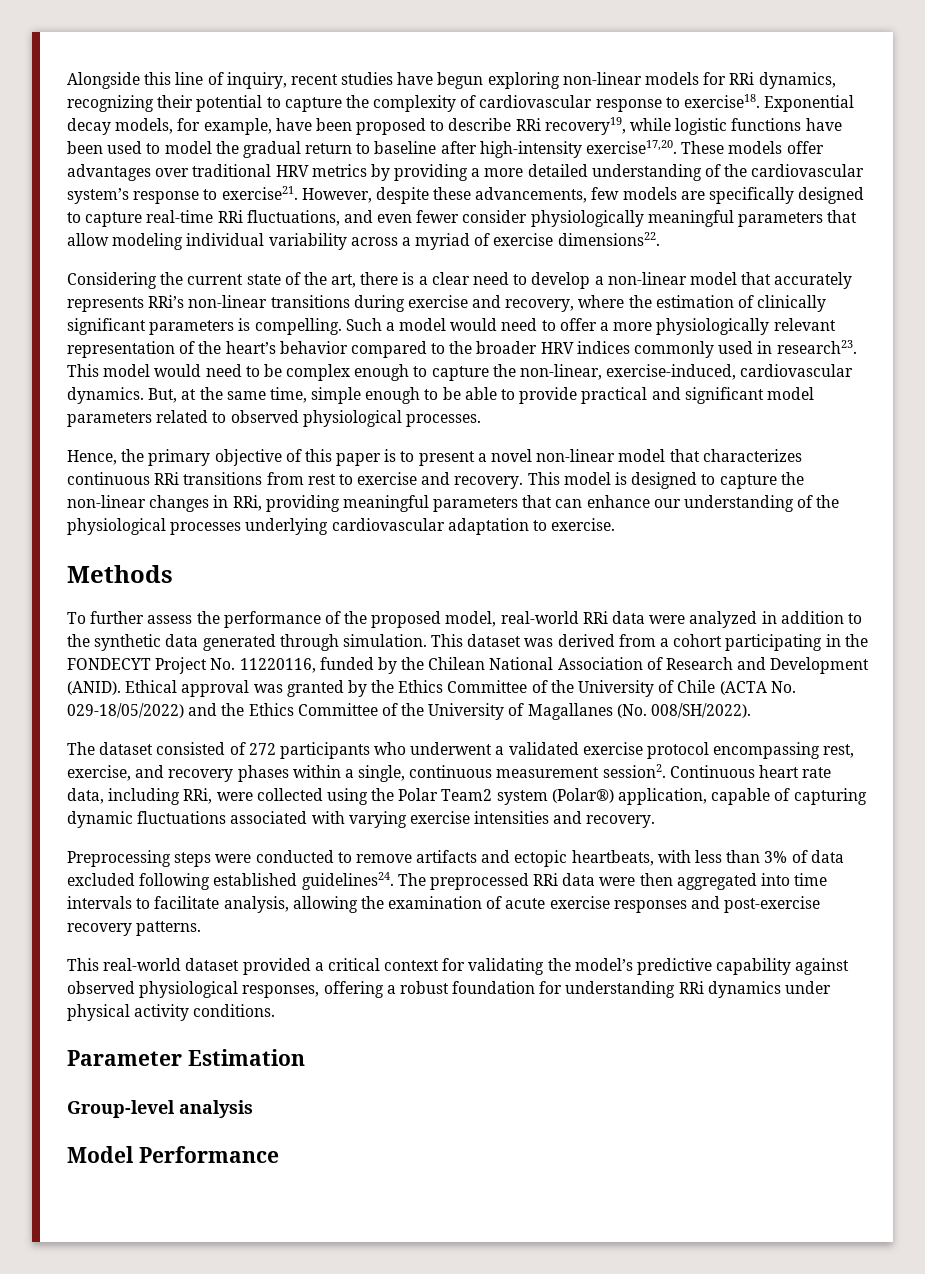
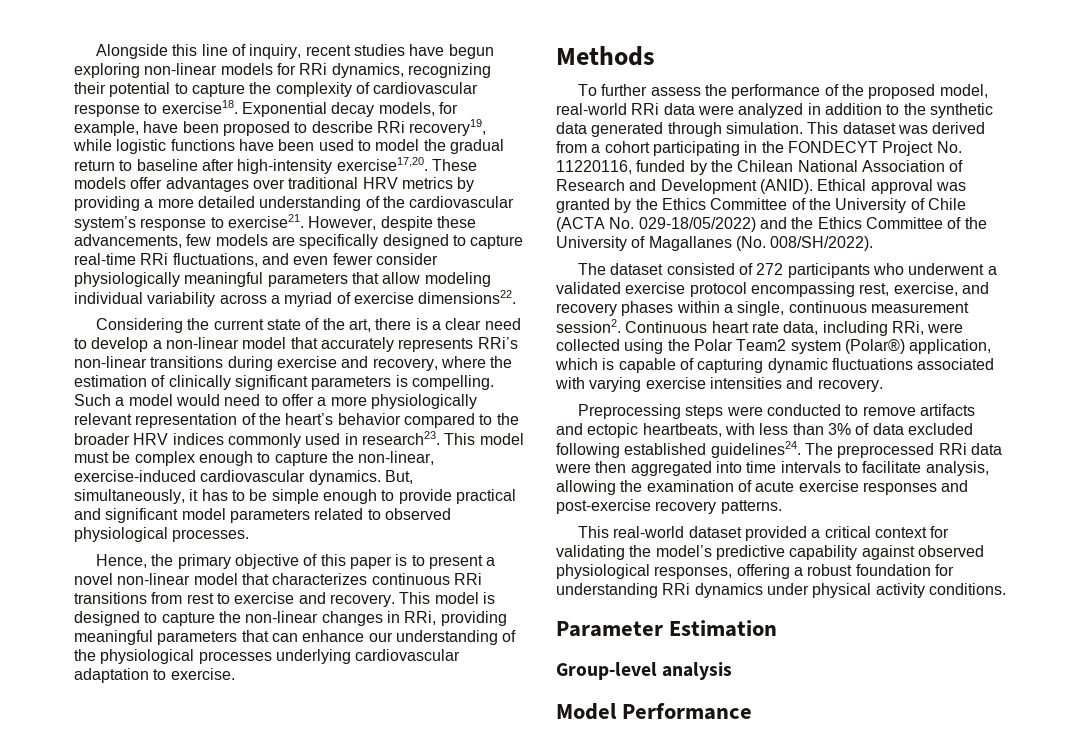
- This model would need to be complex enough to capture the non-linear, exercise-induced, cardiovascular dynamics.
+ This model must be complex enough to capture the non-linear, exercise-induced cardiovascular dynamics.
- But, at the same time, simple enough to be able to provide practical and significant model parameters related to observed physiological processes.
+ But, simultaneously, it has to be simple enough to provide practical and significant model parameters related to observed physiological processes.
- Continuous heart rate data, including RRi, were collected using the Polar Team2 system (Polar®) application, capable of capturing dynamic fluctuations associated with varying exercise intensities and recovery.
+ Continuous heart rate data, including RRi, were collected using the Polar Team2 system (Polar®) application, which is capable of capturing dynamic fluctuations associated with varying exercise intensities and recovery.

